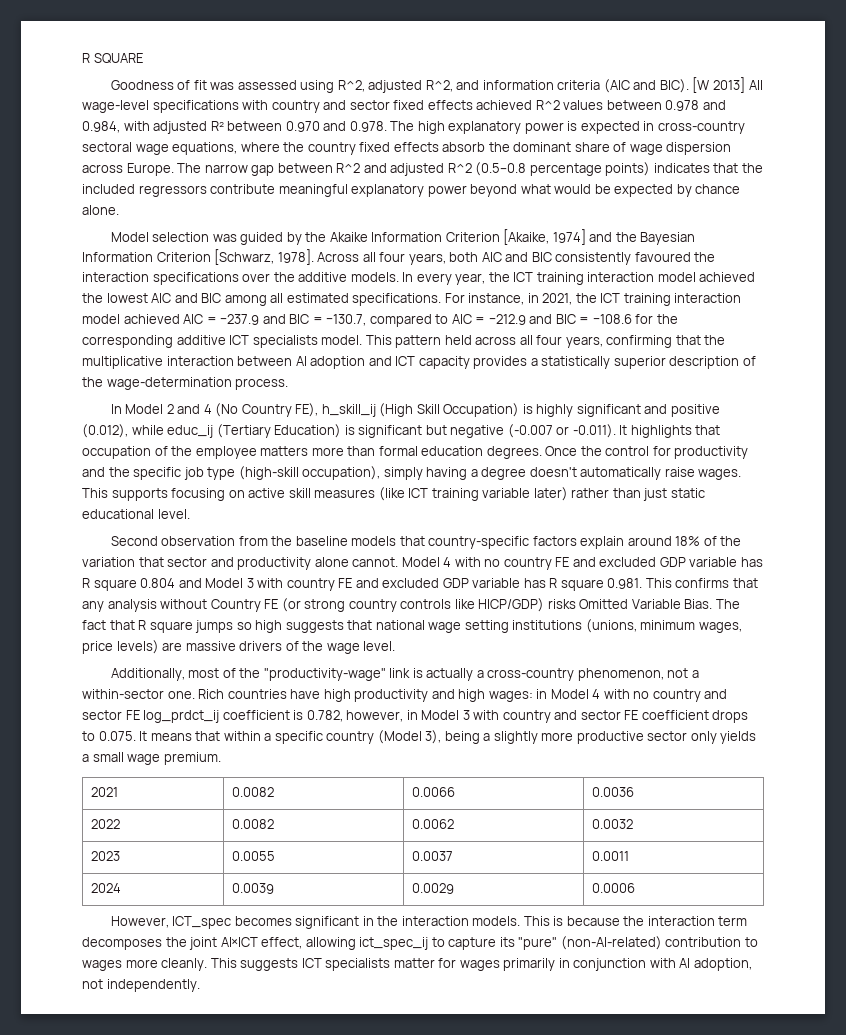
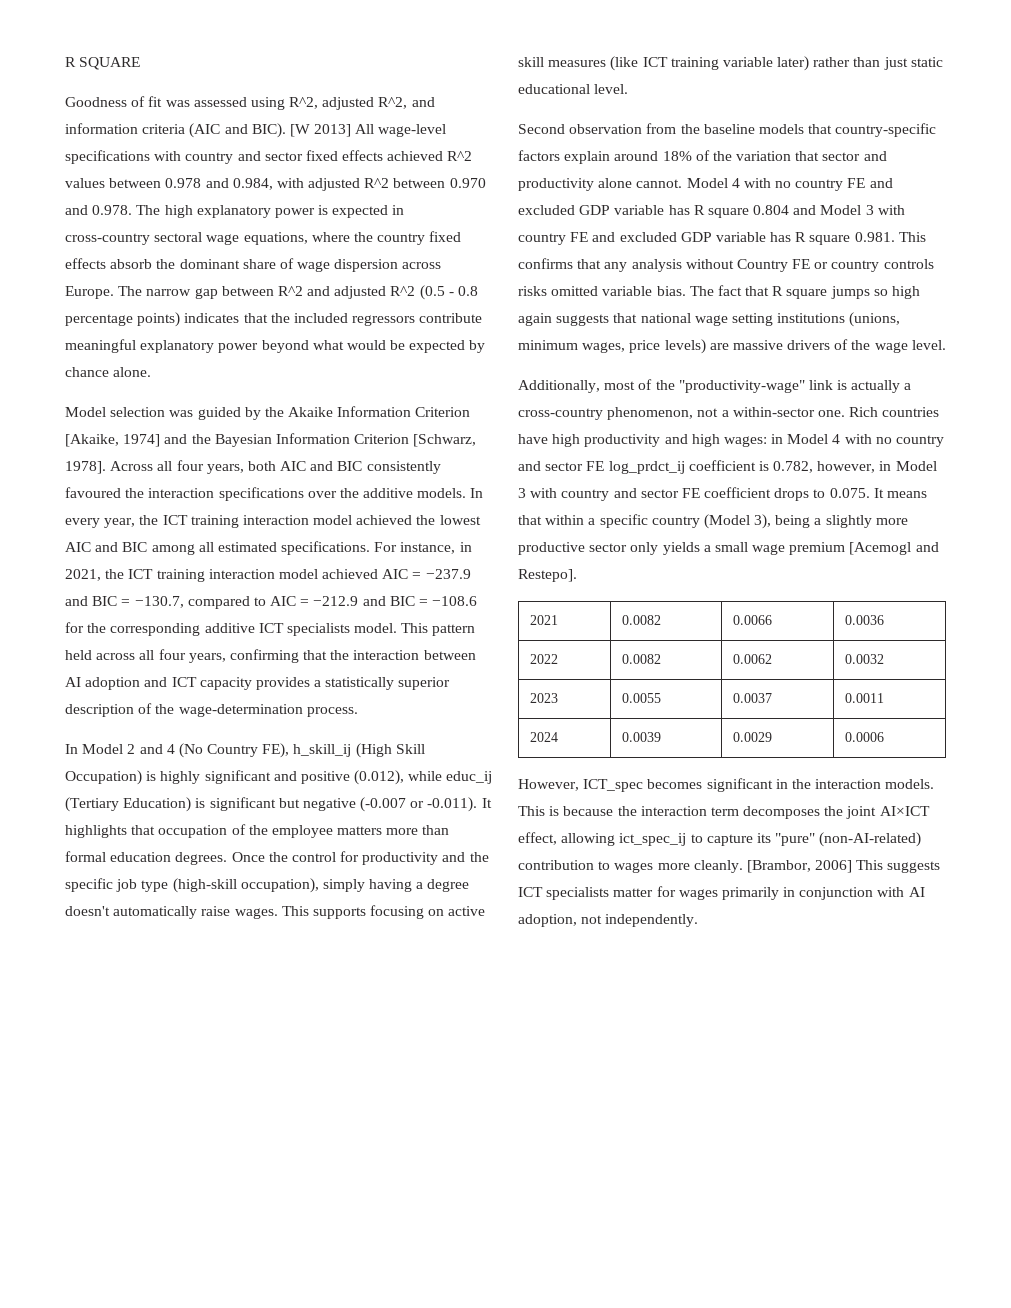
- [W 2013] All wage-level specifications with country and sector fixed effects achieved R^2 values between 0.978 and 0.984, with adjusted R² between 0.970 and 0.978. The high explanatory power is expected in cross-country sectoral wage equations, where the country fixed effects absorb the dominant share of wage dispersion across Europe.
+ [W 2013] All wage-level specifications with country and sector fixed effects achieved R^2 values between 0.978 and 0.984, with adjusted R^2 between 0.970 and 0.978. The high explanatory power is expected in cross-country sectoral wage equations, where the country fixed effects absorb the dominant share of wage dispersion across Europe.
- The narrow gap between R^2 and adjusted R^2 (0.5–0.8 percentage points) indicates that the included regressors contribute meaningful explanatory power beyond what would be expected by chance alone.
+ The narrow gap between R^2 and adjusted R^2 (0.5 - 0.8 percentage points) indicates that the included regressors contribute meaningful explanatory power beyond what would be expected by chance alone.
- This pattern held across all four years, confirming that the multiplicative interaction between AI adoption and ICT capacity provides a statistically superior description of the wage-determination process.
+ This pattern held across all four years, confirming that the interaction between AI adoption and ICT capacity provides a statistically superior description of the wage-determination process.
- Model 4 with no country FE and excluded GDP variable has R square 0.804 and Model 3 with country FE and excluded GDP variable has R square 0.981. This confirms that any analysis without Country FE (or strong country controls like HICP/GDP) risks Omitted Variable Bias.
+ Model 4 with no country FE and excluded GDP variable has R square 0.804 and Model 3 with country FE and excluded GDP variable has R square 0.981. This confirms that any analysis without Country FE or country controls risks omitted variable bias.
- The fact that R square jumps so high suggests that national wage setting institutions (unions, minimum wages, price levels) are massive drivers of the wage level.
+ The fact that R square jumps so high again suggests that national wage setting institutions (unions, minimum wages, price levels) are massive drivers of the wage level.
- Rich countries have high productivity and high wages: in Model 4 with no country and sector FE log_prdct_ij coefficient is 0.782, however, in Model 3 with country and sector FE coefficient drops to 0.075. It means that within a specific country (Model 3), being a slightly more productive sector only yields a small wage premium.
+ Rich countries have high productivity and high wages: in Model 4 with no country and sector FE log_prdct_ij coefficient is 0.782, however, in Model 3 with country and sector FE coefficient drops to 0.075. It means that within a specific country (Model 3), being a slightly more productive sector only yields a small wage premium [Acemogl and Restepo].
- This suggests ICT specialists matter for wages primarily in conjunction with AI adoption, not independently.
+ [Brambor, 2006] This suggests ICT specialists matter for wages primarily in conjunction with AI adoption, not independently.

